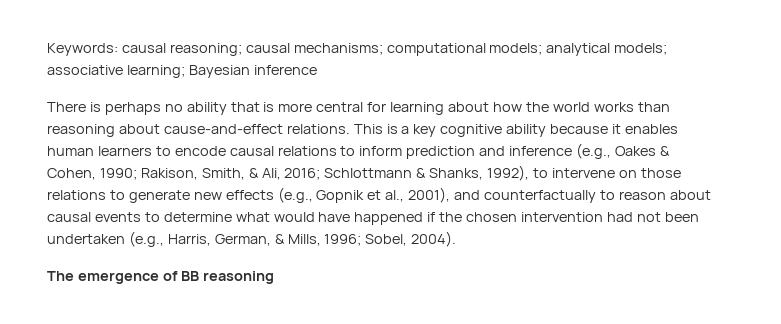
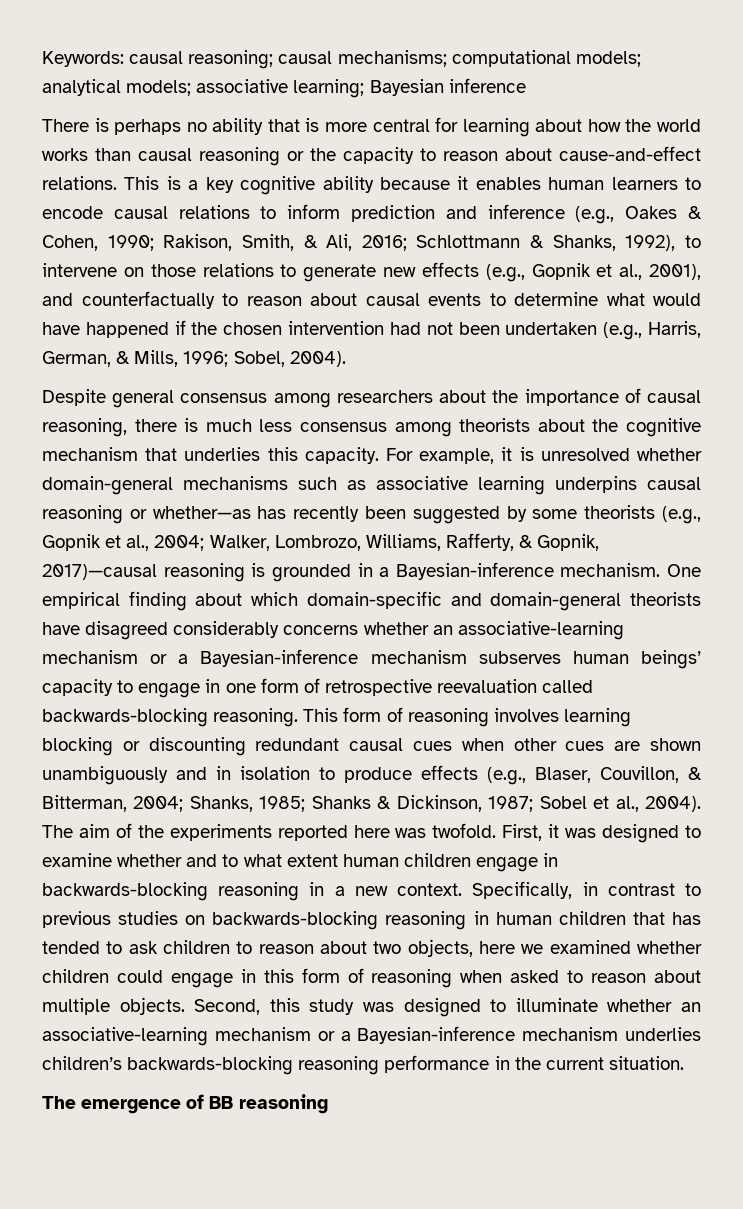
- There is perhaps no ability that is more central for learning about how the world works than reasoning about cause-and-effect relations.
+ There is perhaps no ability that is more central for learning about how the world works than causal reasoning or the capacity to reason about cause-and-effect relations.
+ Despite general consensus among researchers about the importance of causal reasoning, there is much less consensus among theorists about the cognitive mechanism that underlies this capacity. For example, it is unresolved whether domain-general mechanisms such as associative learning underpins causal reasoning or whether—as has recently been suggested by some theorists (e.g., Gopnik et al., 2004; Walker, Lombrozo, Williams, Rafferty, & Gopnik, 2017)—causal reasoning is grounded in a Bayesian-inference mechanism. One empirical finding about which domain-specific and domain-general theorists have disagreed considerably concerns whether an associative-learning mechanism or a Bayesian-inference mechanism subserves human beings’ capacity to engage in one form of retrospective reevaluation called backwards-blocking reasoning. This form of reasoning involves learning blocking or discounting redundant causal cues when other cues are shown unambiguously and in isolation to produce effects (e.g., Blaser, Couvillon, & Bitterman, 2004; Shanks, 1985; Shanks & Dickinson, 1987; Sobel et al., 2004). The aim of the experiments reported here was twofold. First, it was designed to examine whether and to what extent human children engage in backwards-blocking reasoning in a new context. Specifically, in contrast to previous studies on backwards-blocking reasoning in human children that has tended to ask children to reason about two objects, here we examined whether children could engage in this form of reasoning when asked to reason about multiple objects. Second, this study was designed to illuminate whether an associative-learning mechanism or a Bayesian-inference mechanism underlies children’s backwards-blocking reasoning performance in the current situation.

